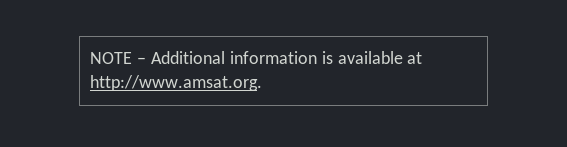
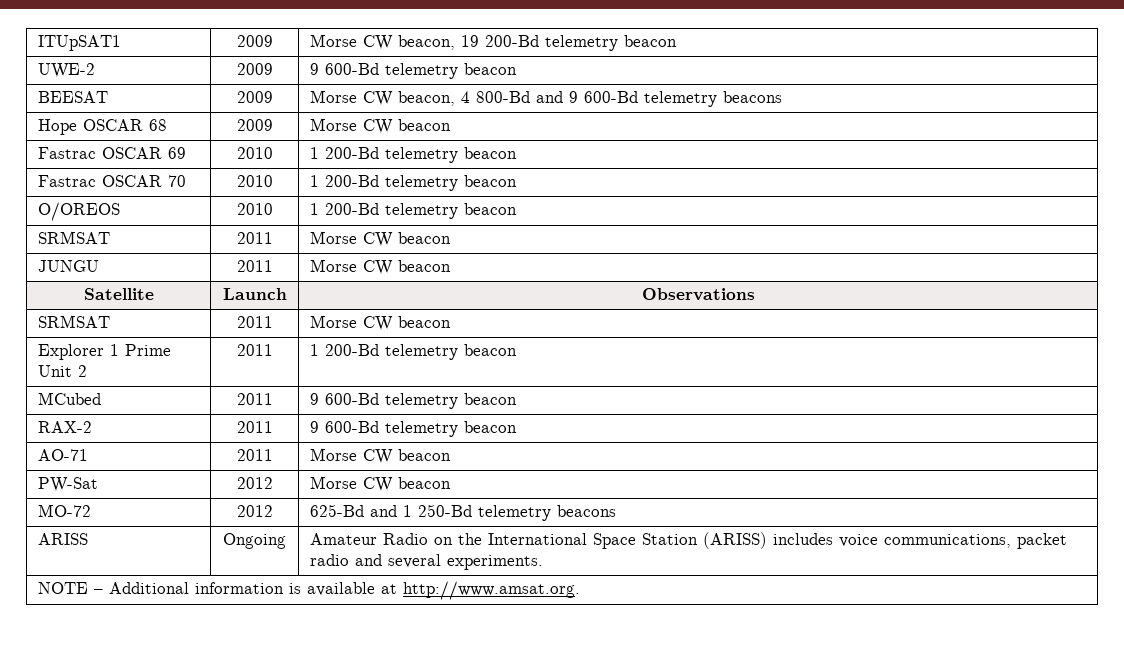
+ ITUpSAT1 | 2009 | Morse CW beacon, 19 200-Bd telemetry beacon
+ UWE-2 | 2009 | 9 600-Bd telemetry beacon
+ BEESAT | 2009 | Morse CW beacon, 4 800-Bd and 9 600-Bd telemetry beacons
+ Hope OSCAR 68 | 2009 | Morse CW beacon
+ Fastrac OSCAR 69 | 2010 | 1 200-Bd telemetry beacon
+ Fastrac OSCAR 70 | 2010 | 1 200-Bd telemetry beacon
+ O/OREOS | 2010 | 1 200-Bd telemetry beacon
+ SRMSAT | 2011 | Morse CW beacon
+ JUNGU | 2011 | Morse CW beacon
+ Satellite | Launch | Observations
+ SRMSAT | 2011 | Morse CW beacon
+ Explorer 1 Prime Unit 2 | 2011 | 1 200-Bd telemetry beacon
+ MCubed | 2011 | 9 600-Bd telemetry beacon
+ RAX-2 | 2011 | 9 600-Bd telemetry beacon
+ AO-71 | 2011 | Morse CW beacon
+ PW-Sat | 2012 | Morse CW beacon
+ MO-72 | 2012 | 625-Bd and 1 250-Bd telemetry beacons
+ ARISS | Ongoing | Amateur Radio on the International Space Station (ARISS) includes voice communications, packet radio and several experiments.

